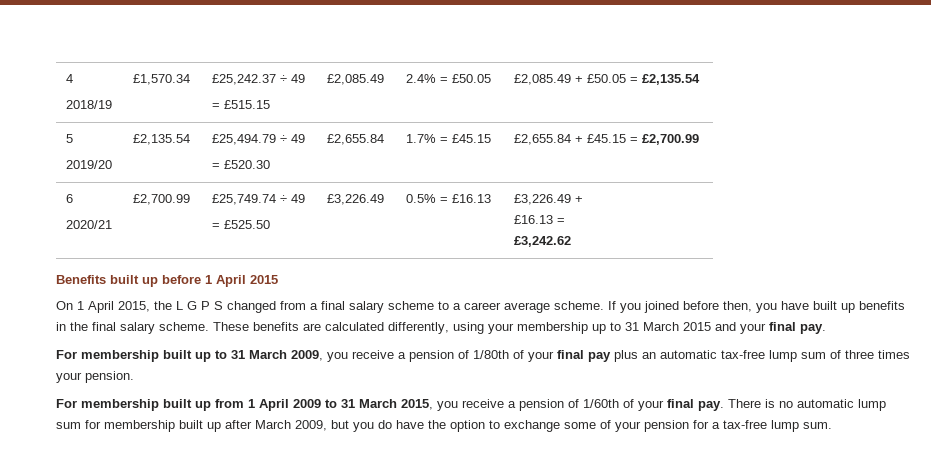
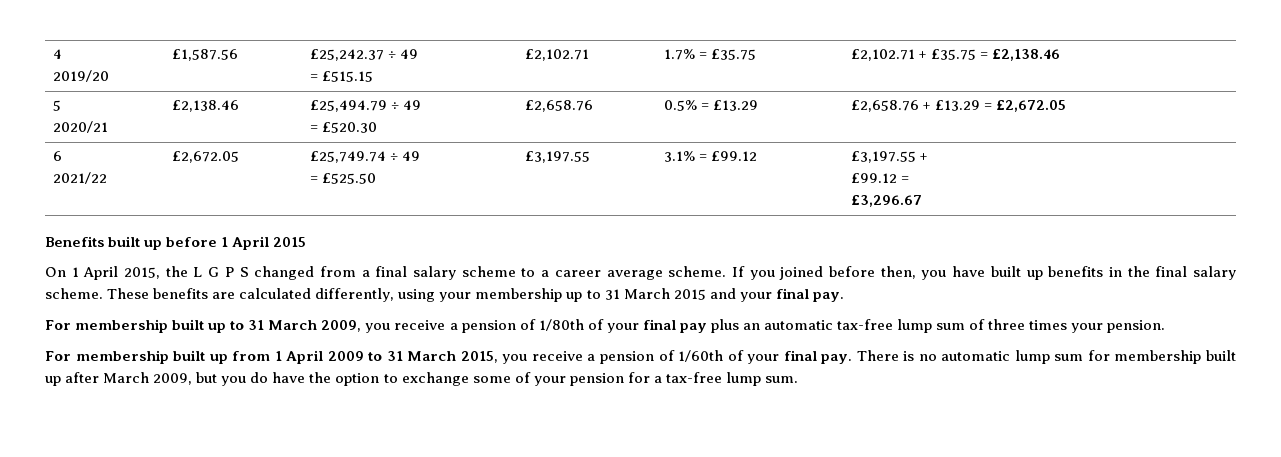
  4
- 2018/19 | £1,570.34 | £25,242.37 ÷ 49
- = £515.15 | £2,085.49 | 2.4% = £50.05 | £2,085.49 + £50.05 = £2,135.54
+ 2019/20 | £1,587.56 | £25,242.37 ÷ 49
+ = £515.15 | £2,102.71 | 1.7% = £35.75 | £2,102.71 + £35.75 = £2,138.46
  5
- 2019/20 | £2,135.54 | £25,494.79 ÷ 49
- = £520.30 | £2,655.84 | 1.7% = £45.15 | £2,655.84 + £45.15 = £2,700.99
+ 2020/21 | £2,138.46 | £25,494.79 ÷ 49
+ = £520.30 | £2,658.76 | 0.5% = £13.29 | £2,658.76 + £13.29 = £2,672.05
  6
- 2020/21 | £2,700.99 | £25,749.74 ÷ 49
- = £525.50 | £3,226.49 | 0.5% = £16.13 | £3,226.49 +
- £16.13 =
- £3,242.62
+ 2021/22 | £2,672.05 | £25,749.74 ÷ 49
+ = £525.50 | £3,197.55 | 3.1% = £99.12 | £3,197.55 +
+ £99.12 =
+ £3,296.67

